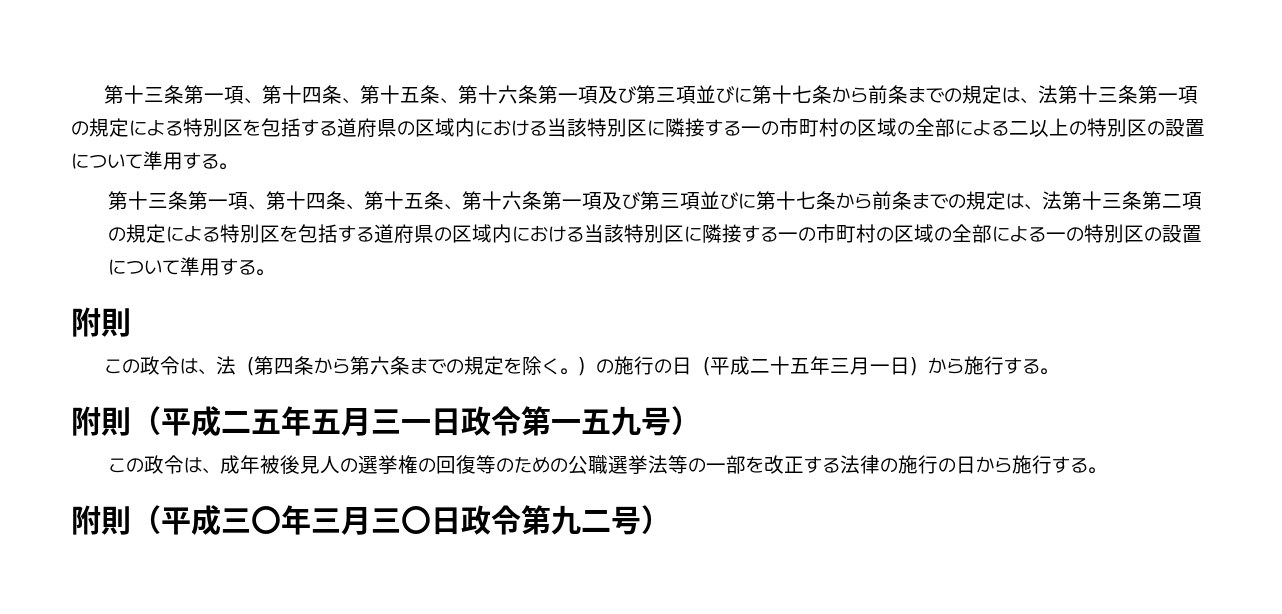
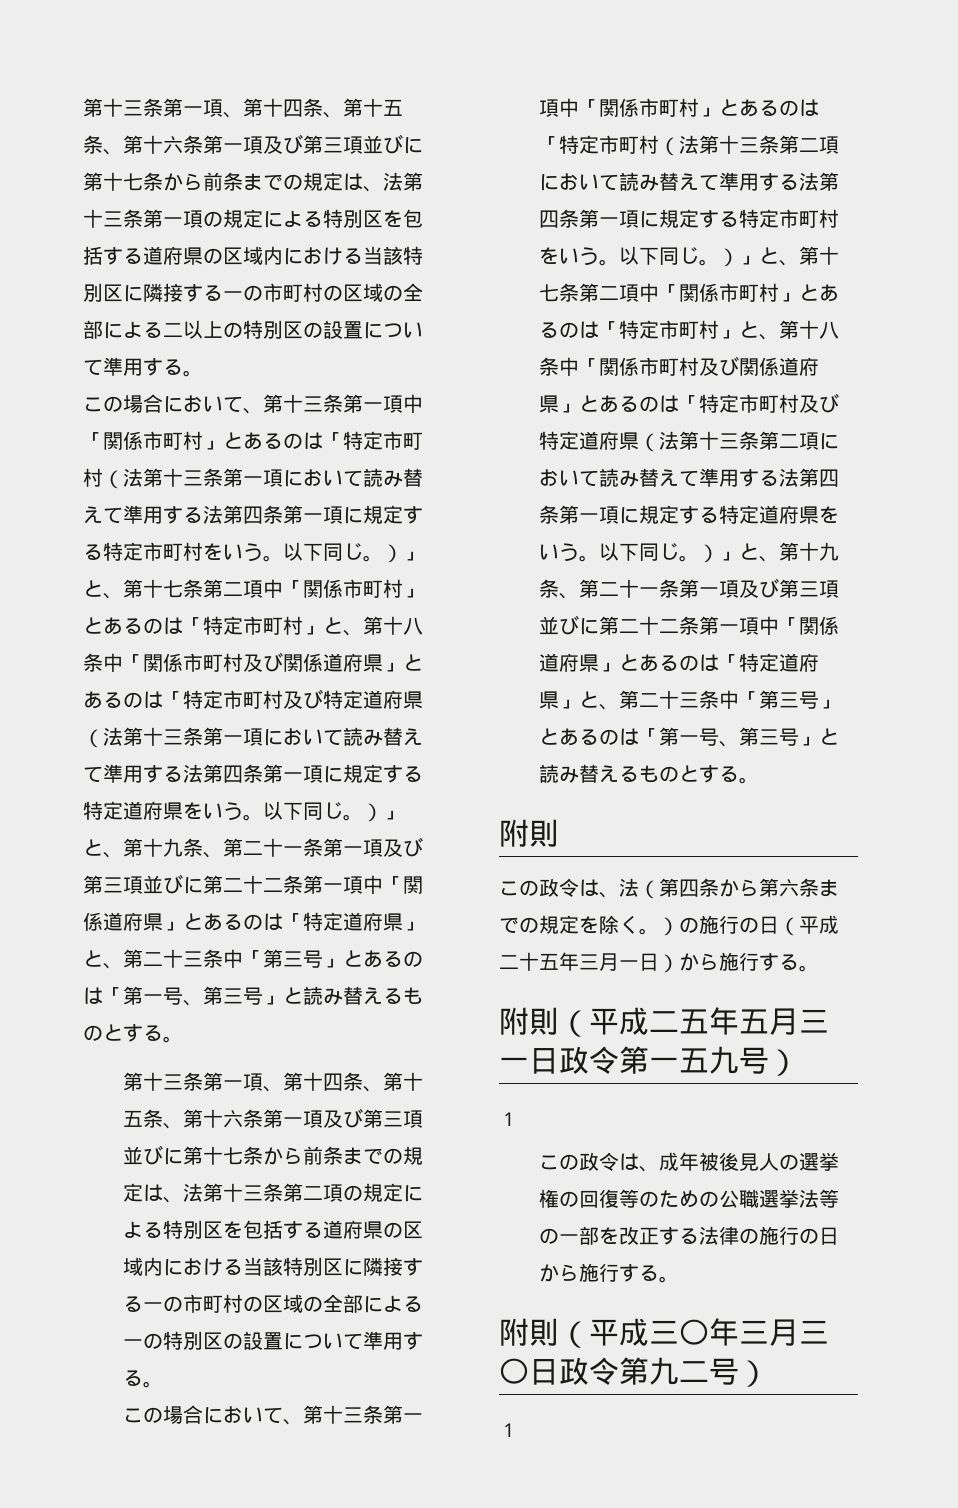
+ この場合において、第十三条第一項中「関係市町村」とあるのは「特定市町村（法第十三条第一項において読み替えて準用する法第四条第一項に規定する特定市町村をいう。以下同じ。）」と、第十七条第二項中「関係市町村」とあるのは「特定市町村」と、第十八条中「関係市町村及び関係道府県」とあるのは「特定市町村及び特定道府県（法第十三条第一項において読み替えて準用する法第四条第一項に規定する特定道府県をいう。以下同じ。）」と、第十九条、第二十一条第一項及び第三項並びに第二十二条第一項中「関係道府県」とあるのは「特定道府県」と、第二十三条中「第三号」とあるのは「第一号、第三号」と読み替えるものとする。
+ この場合において、第十三条第一項中「関係市町村」とあるのは「特定市町村（法第十三条第二項において読み替えて準用する法第四条第一項に規定する特定市町村をいう。以下同じ。）」と、第十七条第二項中「関係市町村」とあるのは「特定市町村」と、第十八条中「関係市町村及び関係道府県」とあるのは「特定市町村及び特定道府県（法第十三条第二項において読み替えて準用する法第四条第一項に規定する特定道府県をいう。以下同じ。）」と、第十九条、第二十一条第一項及び第三項並びに第二十二条第一項中「関係道府県」とあるのは「特定道府県」と、第二十三条中「第三号」とあるのは「第一号、第三号」と読み替えるものとする。
  附則（平成二五年五月三一日政令第一五九号）
+ １
  附則（平成三〇年三月三〇日政令第九二号）
+ １

